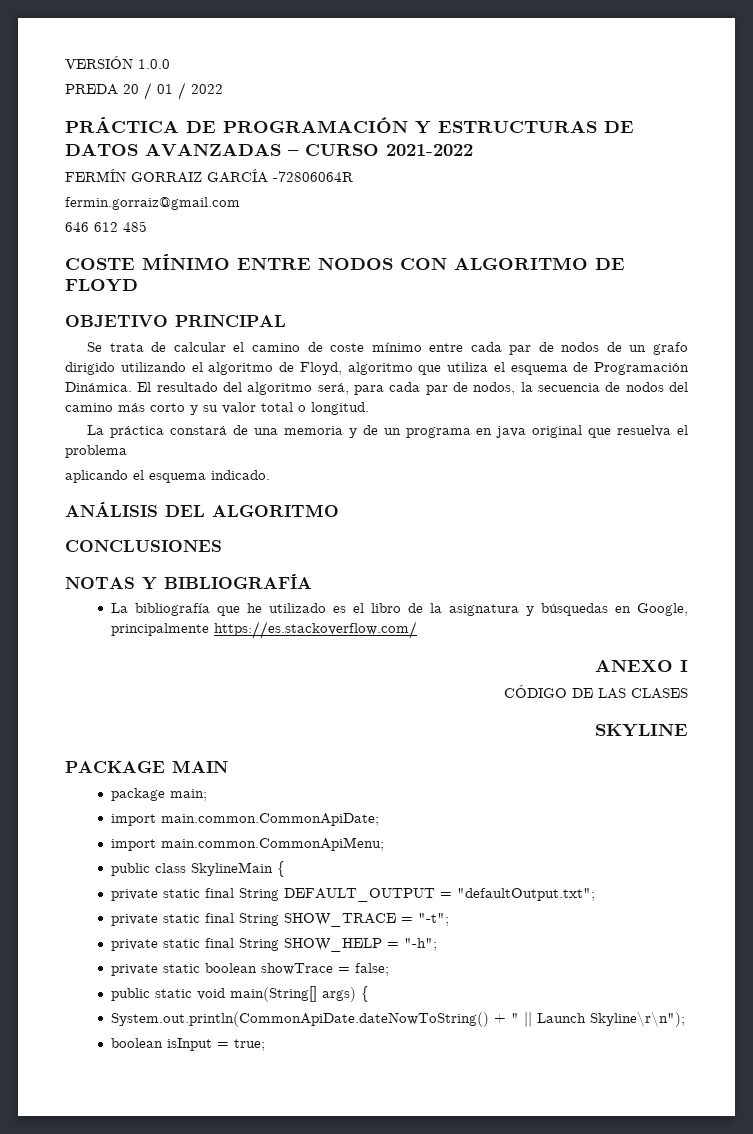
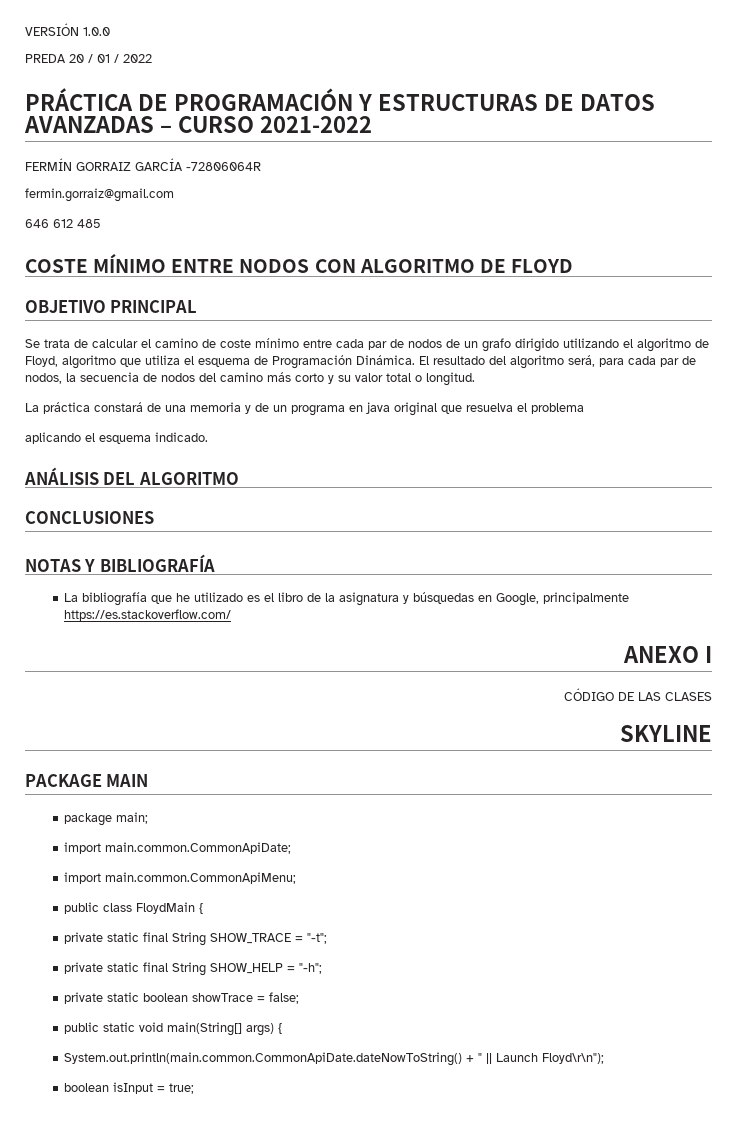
- public class SkylineMain {
- private static final String DEFAULT_OUTPUT = "defaultOutput.txt";
+ public class FloydMain {
- System.out.println(CommonApiDate.dateNowToString() + " || Launch Skyline\r\n");
+ System.out.println(main.common.CommonApiDate.dateNowToString() + " || Launch Floyd\r\n");

